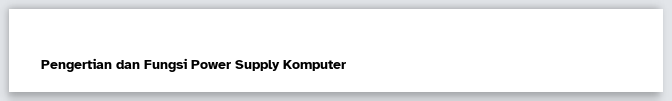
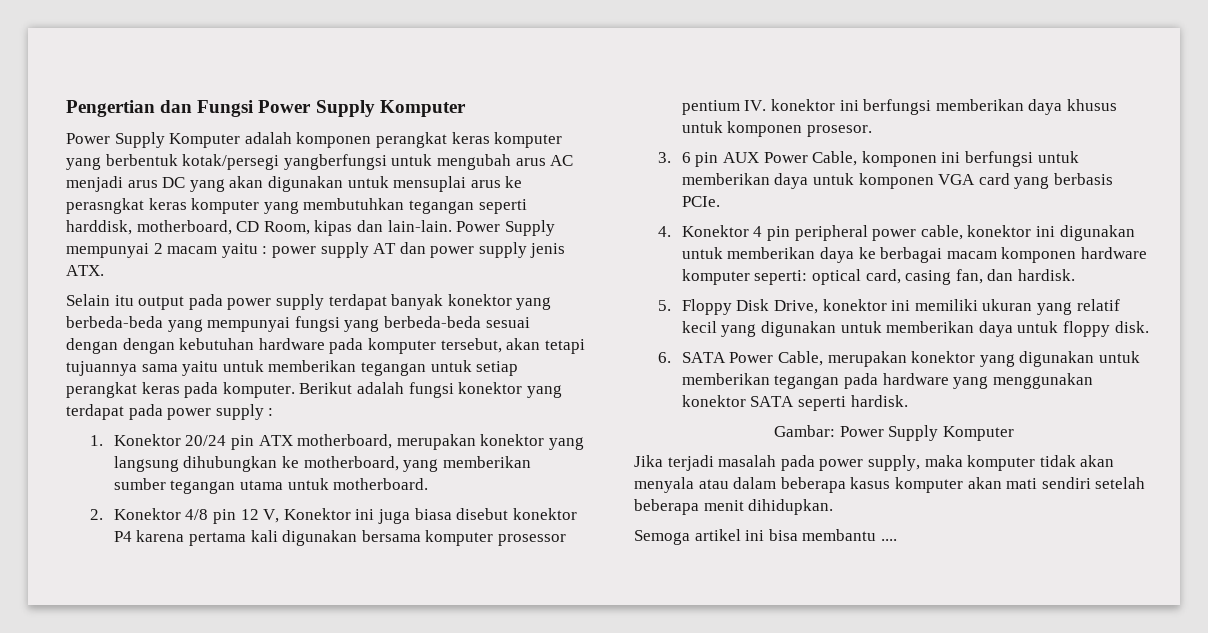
+ Power Supply Komputer adalah komponen perangkat keras komputer yang berbentuk kotak/persegi yangberfungsi untuk mengubah arus AC menjadi arus DC yang akan digunakan untuk mensuplai arus ke perasngkat keras komputer yang membutuhkan tegangan seperti harddisk, motherboard, CD Room, kipas dan lain-lain. Power Supply mempunyai 2 macam yaitu : power supply AT dan power supply jenis ATX.
+ Selain itu output pada power supply terdapat banyak konektor yang berbeda-beda yang mempunyai fungsi yang berbeda-beda sesuai dengan dengan kebutuhan hardware pada komputer tersebut, akan tetapi tujuannya sama yaitu untuk memberikan tegangan untuk setiap perangkat keras pada komputer. Berikut adalah fungsi konektor yang terdapat pada power supply :
+ 1. Konektor 20/24 pin ATX motherboard, merupakan konektor yang langsung dihubungkan ke motherboard, yang memberikan sumber tegangan utama untuk motherboard.
+ 2. Konektor 4/8 pin 12 V, Konektor ini juga biasa disebut konektor P4 karena pertama kali digunakan bersama komputer prosessor pentium IV. konektor ini berfungsi memberikan daya khusus untuk komponen prosesor.
+ 3. 6 pin AUX Power Cable, komponen ini berfungsi untuk memberikan daya untuk komponen VGA card yang berbasis PCIe.
+ 4. Konektor 4 pin peripheral power cable, konektor ini digunakan untuk memberikan daya ke berbagai macam komponen hardware komputer seperti: optical card, casing fan, dan hardisk.
+ 5. Floppy Disk Drive, konektor ini memiliki ukuran yang relatif kecil yang digunakan untuk memberikan daya untuk floppy disk.
+ 6. SATA Power Cable, merupakan konektor yang digunakan untuk memberikan tegangan pada hardware yang menggunakan konektor SATA seperti hardisk.
+ Gambar: Power Supply Komputer
+ Jika terjadi masalah pada power supply, maka komputer tidak akan menyala atau dalam beberapa kasus komputer akan mati sendiri setelah beberapa menit dihidupkan.
+ Semoga artikel ini bisa membantu ....

